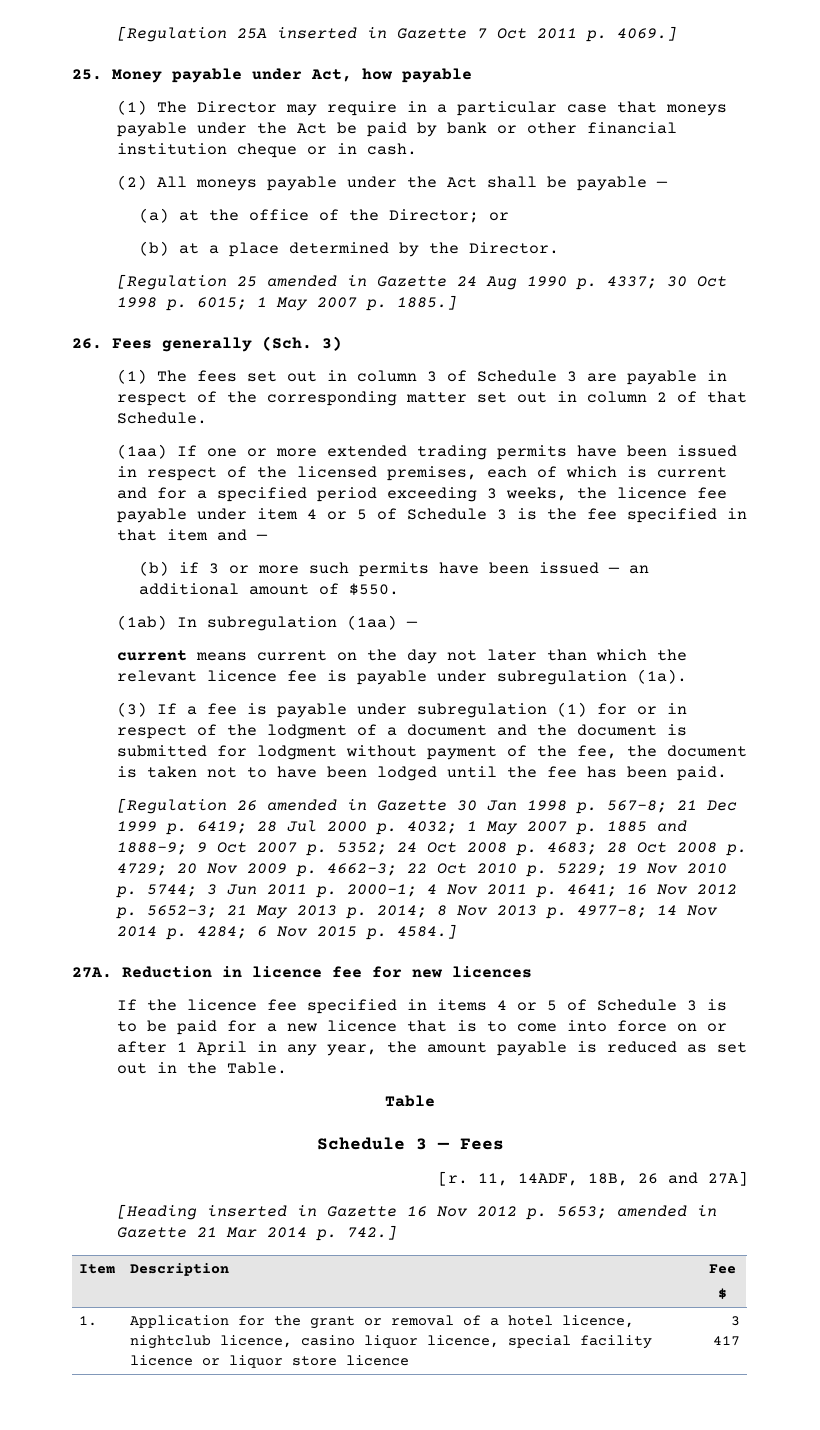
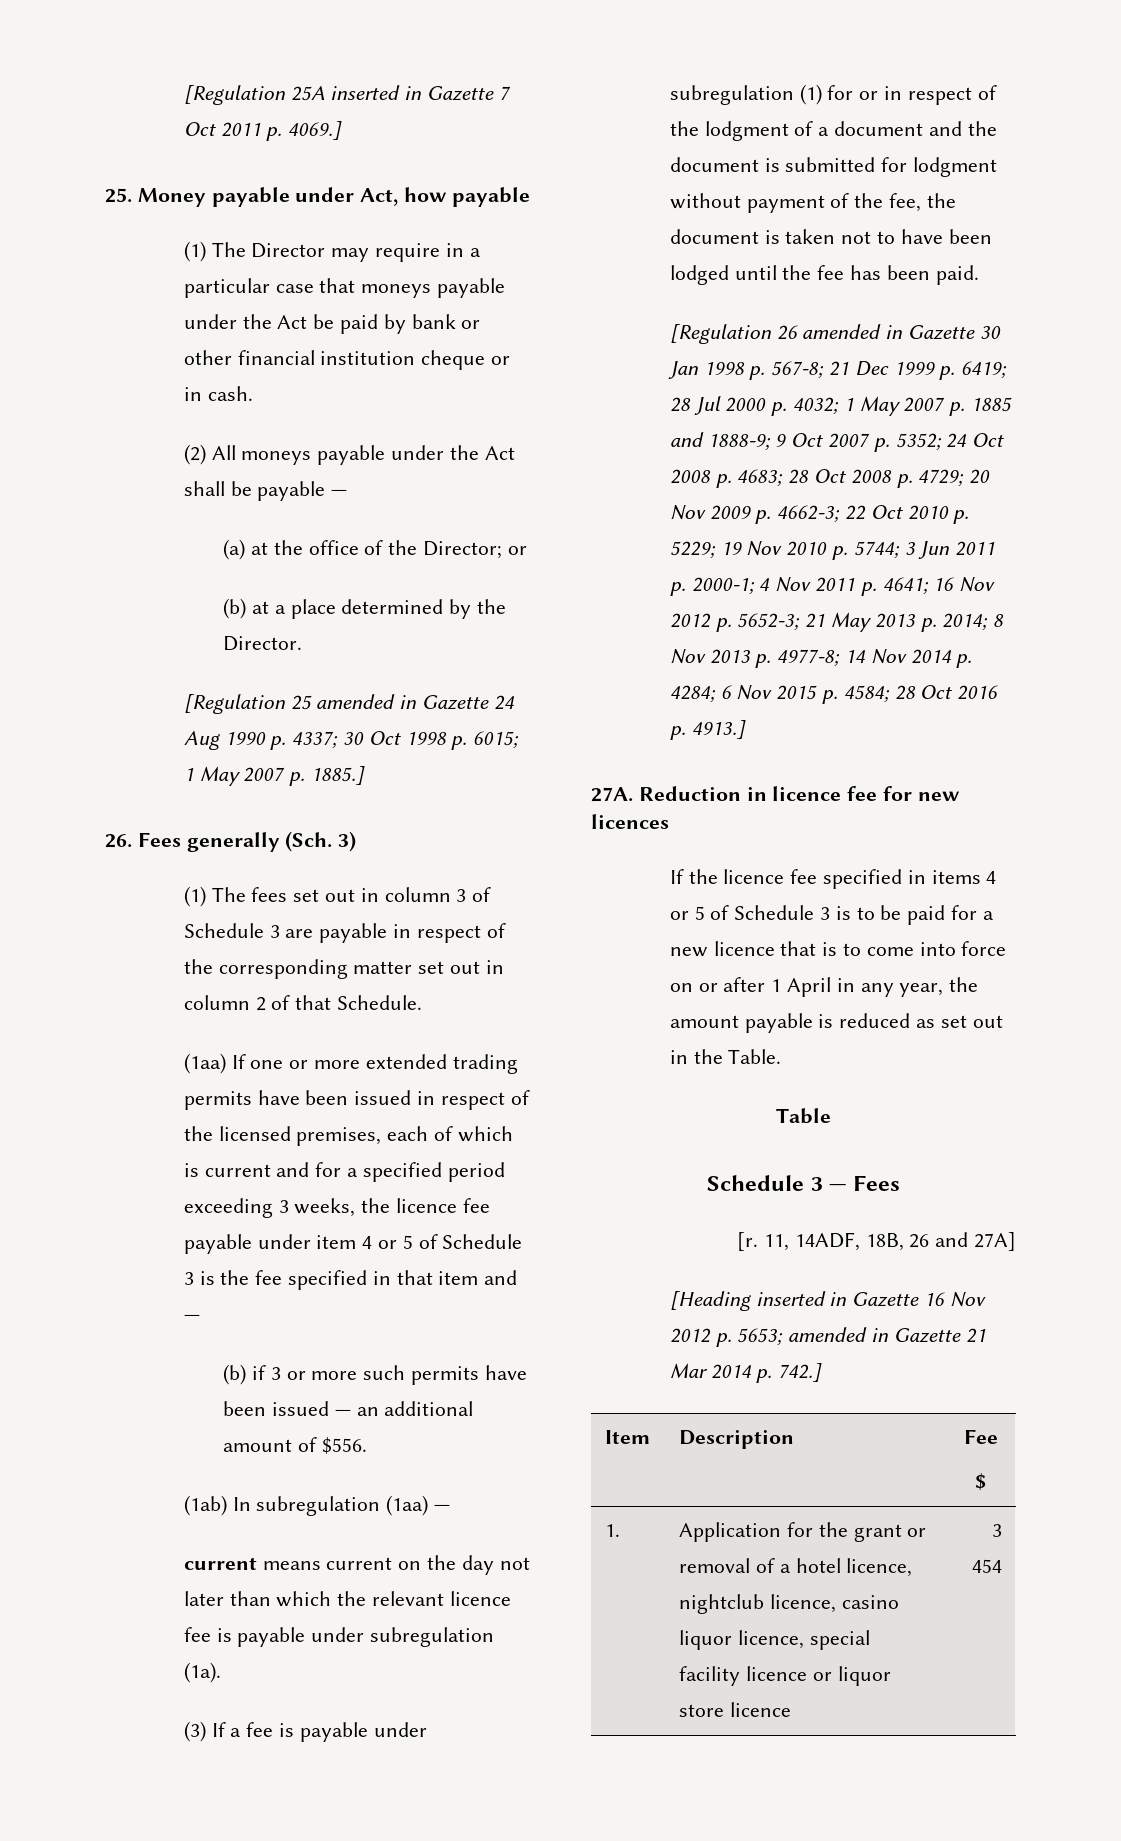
- (b) if 3 or more such permits have been issued — an additional amount of $550.
+ (b) if 3 or more such permits have been issued — an additional amount of $556.
- 6 Nov 2015 p. 4584.]
+ 6 Nov 2015 p. 4584; 28 Oct 2016 p. 4913.]
- 1. | Application for the grant or removal of a hotel licence, nightclub licence, casino liquor licence, special facility licence or liquor store licence | 3 417
+ 1. | Application for the grant or removal of a hotel licence, nightclub licence, casino liquor licence, special facility licence or liquor store licence | 3 454

